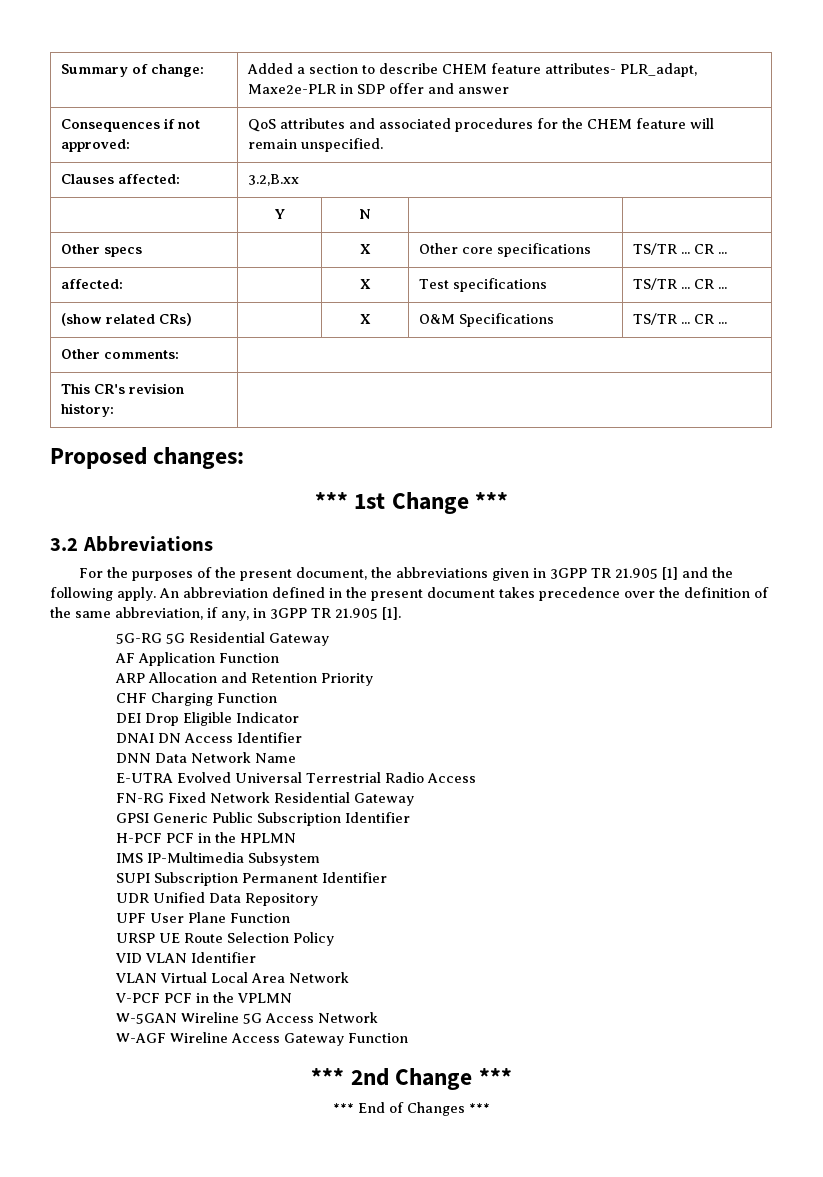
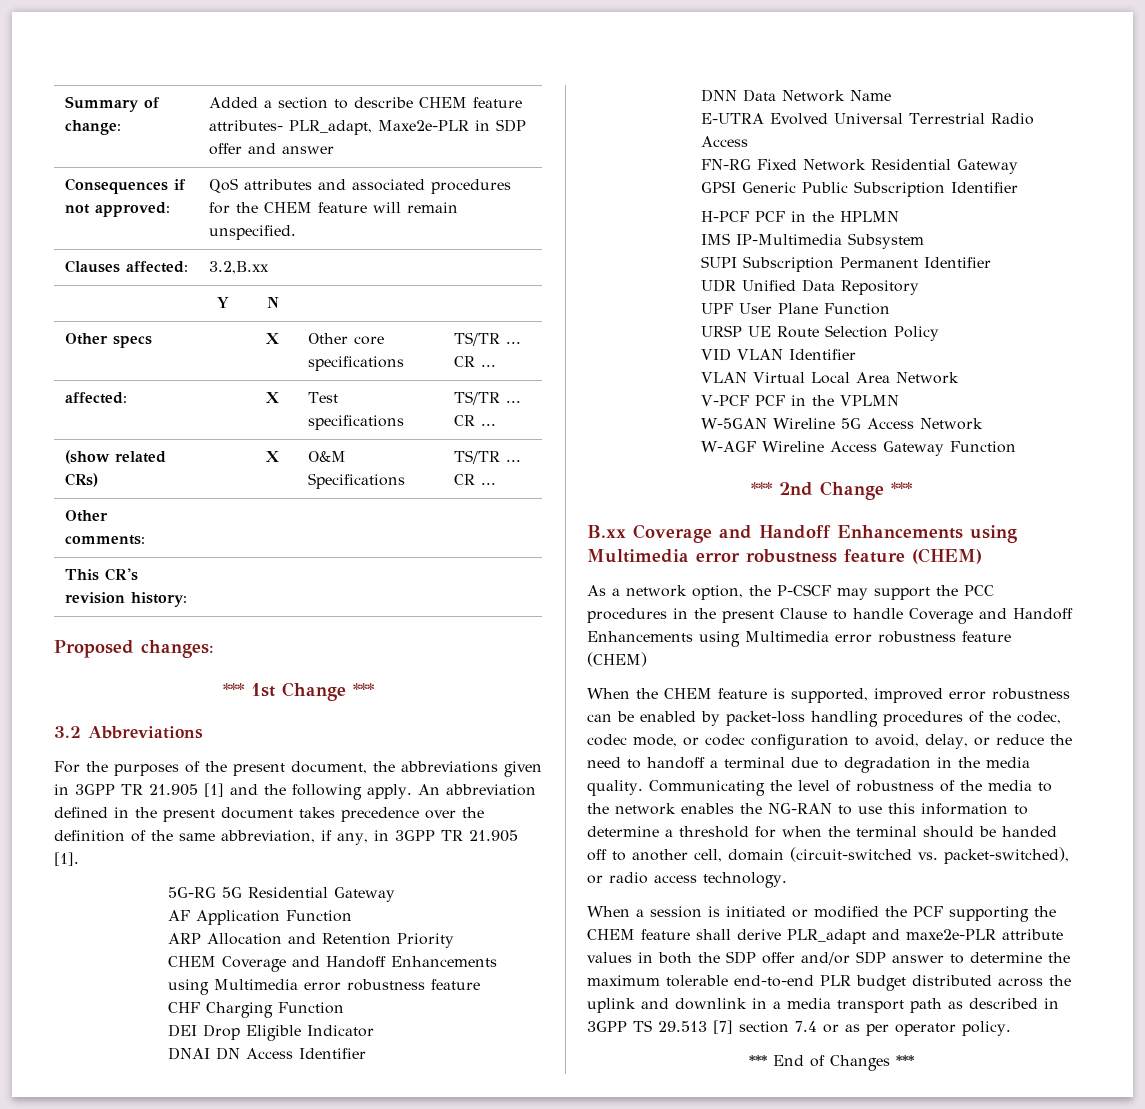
+ CHEM Coverage and Handoff Enhancements using Multimedia error robustness feature
+ B.xx Coverage and Handoff Enhancements using Multimedia error robustness feature (CHEM)
+ As a network option, the P-CSCF may support the PCC procedures in the present Clause to handle Coverage and Handoff Enhancements using Multimedia error robustness feature (CHEM)
+ When the CHEM feature is supported, improved error robustness can be enabled by packet-loss handling procedures of the codec, codec mode, or codec configuration to avoid, delay, or reduce the need to handoff a terminal due to degradation in the media quality. Communicating the level of robustness of the media to the network enables the NG-RAN to use this information to determine a threshold for when the terminal should be handed off to another cell, domain (circuit-switched vs. packet-switched), or radio access technology.
+ When a session is initiated or modified the PCF supporting the CHEM feature shall derive PLR_adapt and maxe2e-PLR attribute values in both the SDP offer and/or SDP answer to determine the maximum tolerable end-to-end PLR budget distributed across the uplink and downlink in a media transport path as described in 3GPP TS 29.513 [7] section 7.4 or as per operator policy.

